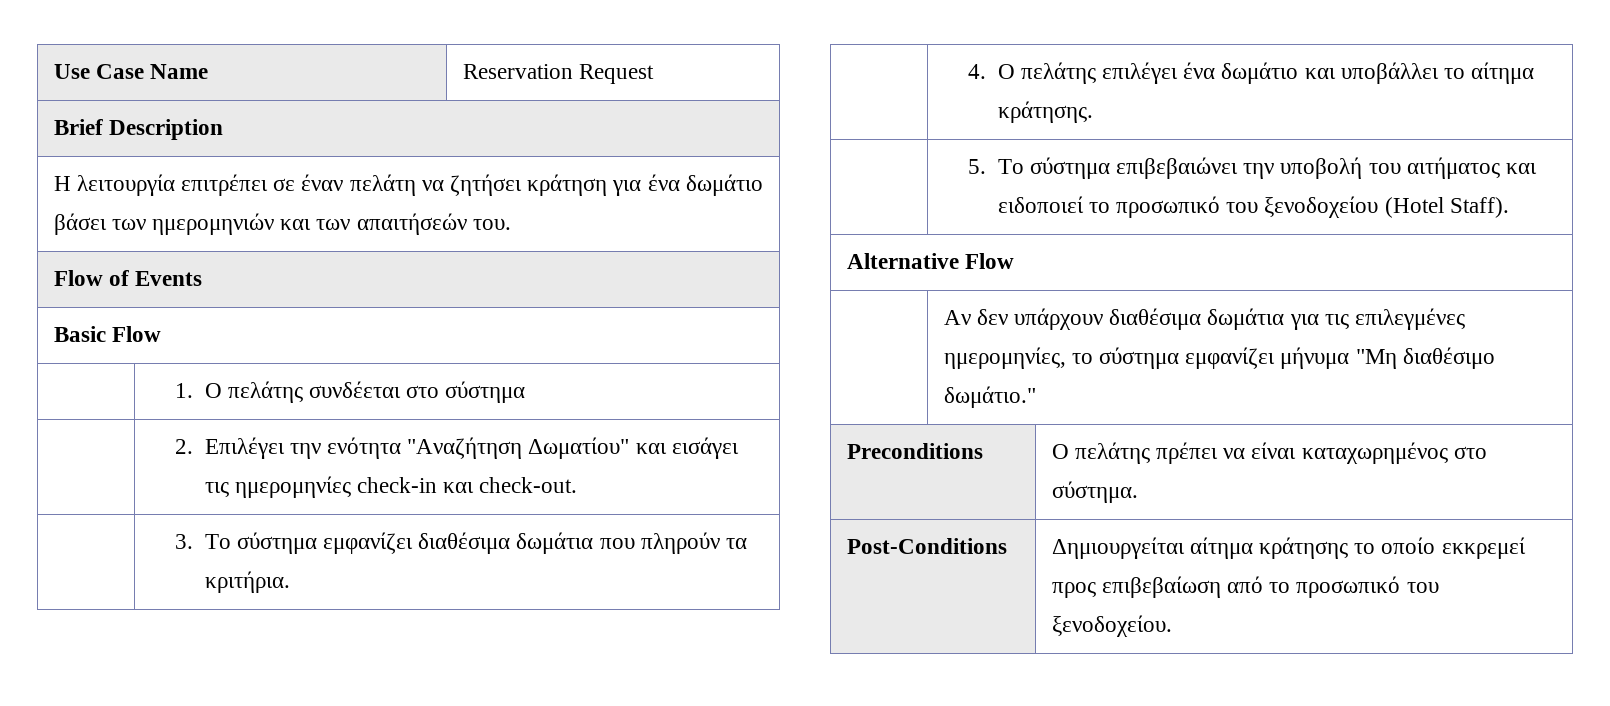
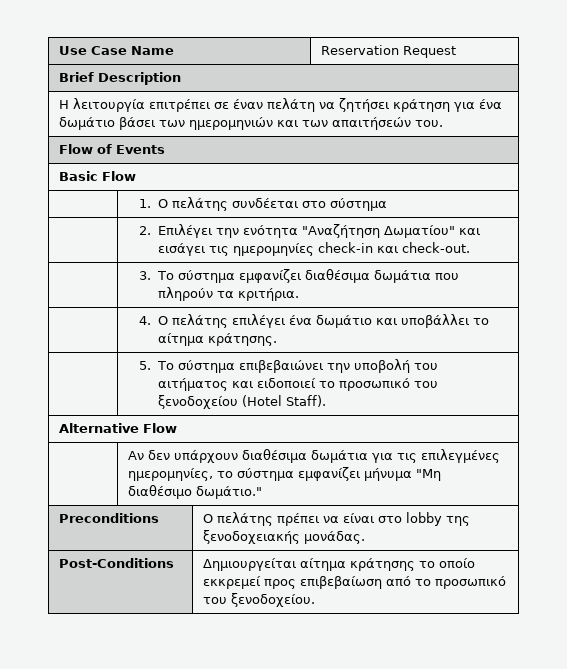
- Preconditions | Ο πελάτης πρέπει να είναι καταχωρημένος στο σύστημα.
+ Preconditions | Ο πελάτης πρέπει να είναι στο lobby της ξενοδοχειακής μονάδας.

